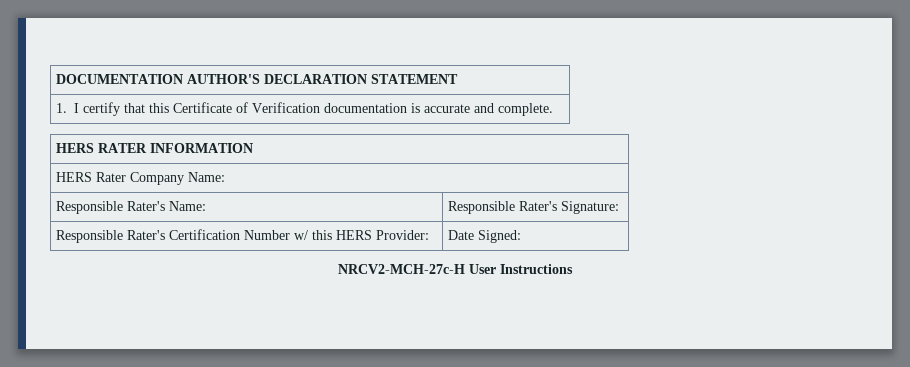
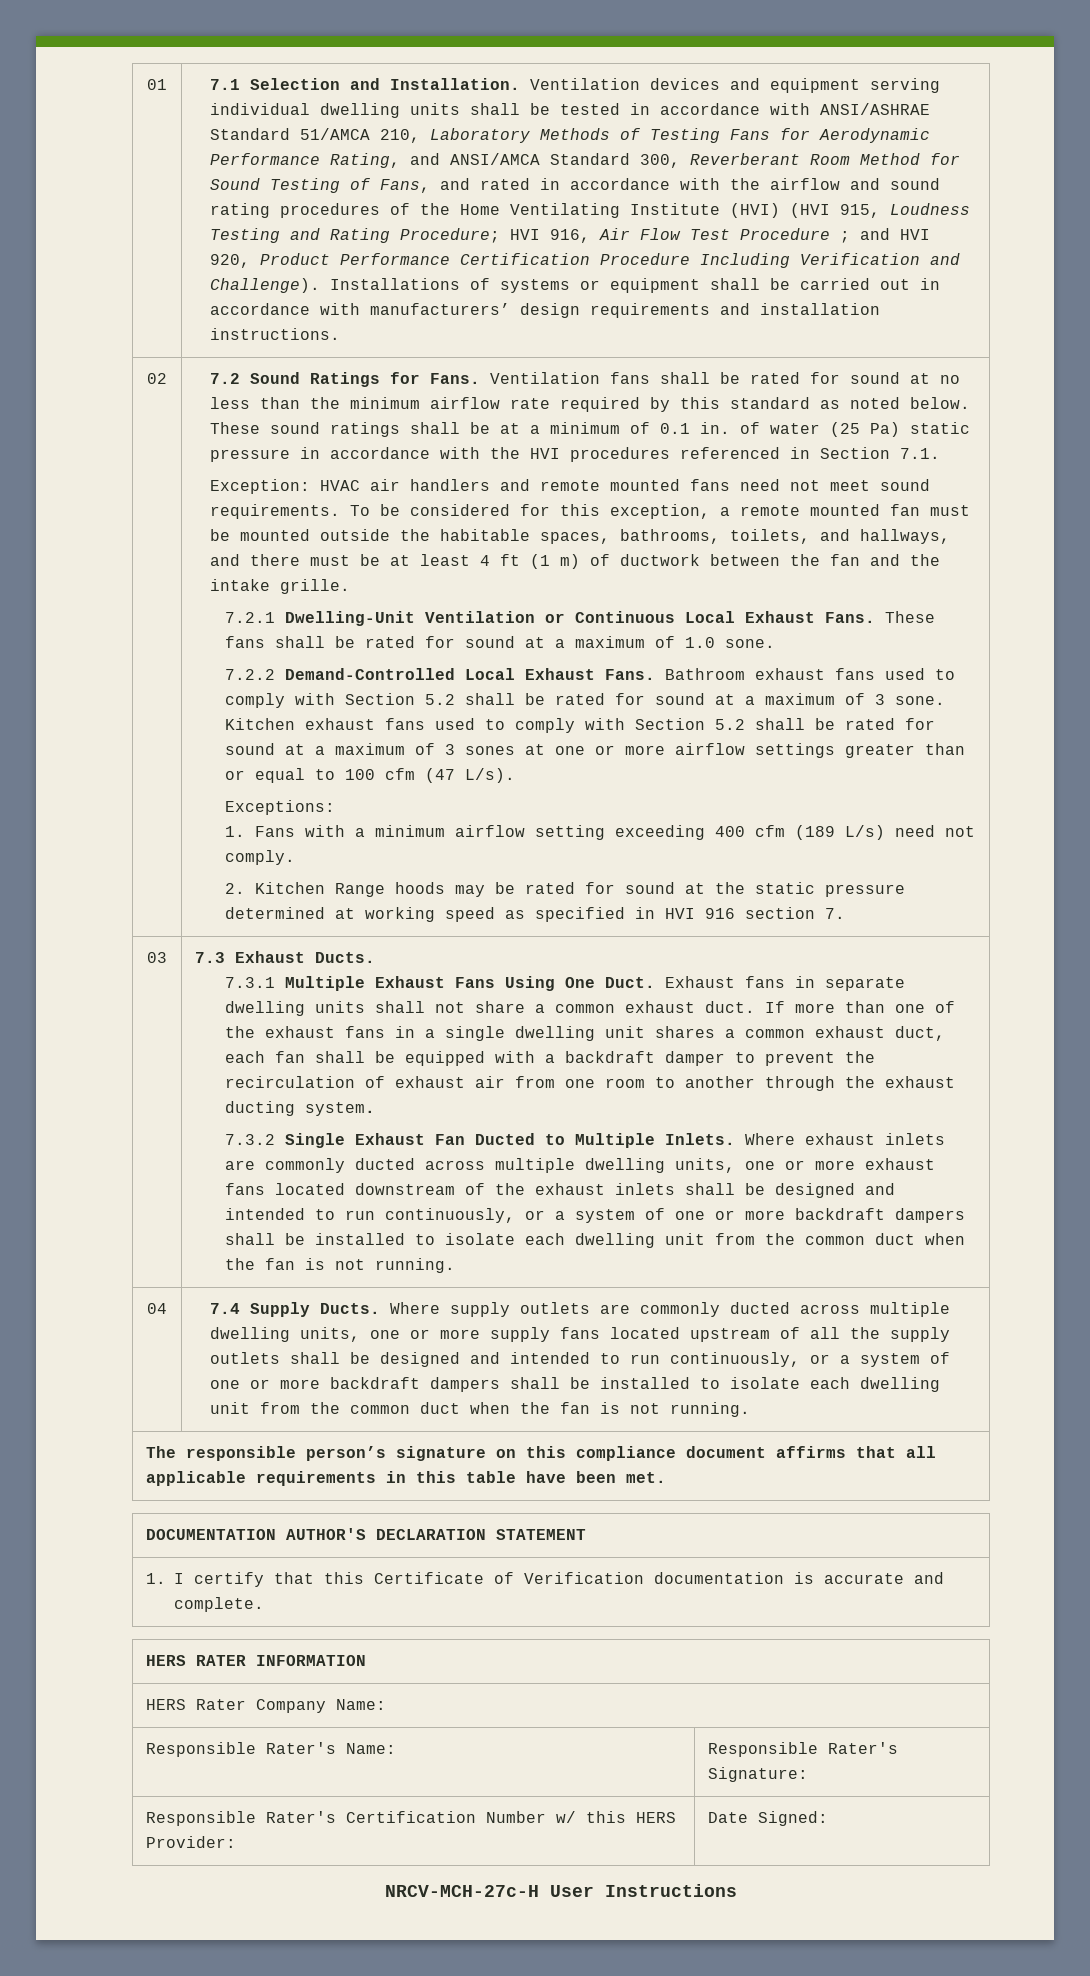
+ 01 | 7.1 Selection and Installation. Ventilation devices and equipment serving individual dwelling units shall be tested in accordance with ANSI/ASHRAE Standard 51/AMCA 210, Laboratory Methods of Testing Fans for Aerodynamic Performance Rating, and ANSI/AMCA Standard 300, Reverberant Room Method for Sound Testing of Fans, and rated in accordance with the airflow and sound rating procedures of the Home Ventilating Institute (HVI) (HVI 915, Loudness Testing and Rating Procedure; HVI 916, Air Flow Test Procedure ; and HVI 920, Product Performance Certification Procedure Including Verification and Challenge). Installations of systems or equipment shall be carried out in accordance with manufacturers’ design requirements and installation instructions.
+ 02 | 7.2 Sound Ratings for Fans. Ventilation fans shall be rated for sound at no less than the minimum airflow rate required by this standard as noted below. These sound ratings shall be at a minimum of 0.1 in. of water (25 Pa) static pressure in accordance with the HVI procedures referenced in Section 7.1.
+ Exception: HVAC air handlers and remote mounted fans need not meet sound requirements. To be considered for this exception, a remote mounted fan must be mounted outside the habitable spaces, bathrooms, toilets, and hallways, and there must be at least 4 ft (1 m) of ductwork between the fan and the intake grille.
+ 7.2.1 Dwelling-Unit Ventilation or Continuous Local Exhaust Fans. These fans shall be rated for sound at a maximum of 1.0 sone.
+ 7.2.2 Demand-Controlled Local Exhaust Fans. Bathroom exhaust fans used to comply with Section 5.2 shall be rated for sound at a maximum of 3 sone. Kitchen exhaust fans used to comply with Section 5.2 shall be rated for sound at a maximum of 3 sones at one or more airflow settings greater than or equal to 100 cfm (47 L/s).
+ Exceptions:
+ 1. Fans with a minimum airflow setting exceeding 400 cfm (189 L/s) need not comply.
+ 2. Kitchen Range hoods may be rated for sound at the static pressure determined at working speed as specified in HVI 916 section 7.
+ 03 | 7.3 Exhaust Ducts.
+ 7.3.1 Multiple Exhaust Fans Using One Duct. Exhaust fans in separate dwelling units shall not share a common exhaust duct. If more than one of the exhaust fans in a single dwelling unit shares a common exhaust duct, each fan shall be equipped with a backdraft damper to prevent the recirculation of exhaust air from one room to another through the exhaust ducting system.
+ 7.3.2 Single Exhaust Fan Ducted to Multiple Inlets. Where exhaust inlets are commonly ducted across multiple dwelling units, one or more exhaust fans located downstream of the exhaust inlets shall be designed and intended to run continuously, or a system of one or more backdraft dampers shall be installed to isolate each dwelling unit from the common duct when the fan is not running.
+ 04 | 7.4 Supply Ducts. Where supply outlets are commonly ducted across multiple dwelling units, one or more supply fans located upstream of all the supply outlets shall be designed and intended to run continuously, or a system of one or more backdraft dampers shall be installed to isolate each dwelling unit from the common duct when the fan is not running.
+ The responsible person’s signature on this compliance document affirms that all applicable requirements in this table have been met.
- NRCV2-MCH-27c-H User Instructions
+ NRCV-MCH-27c-H User Instructions

